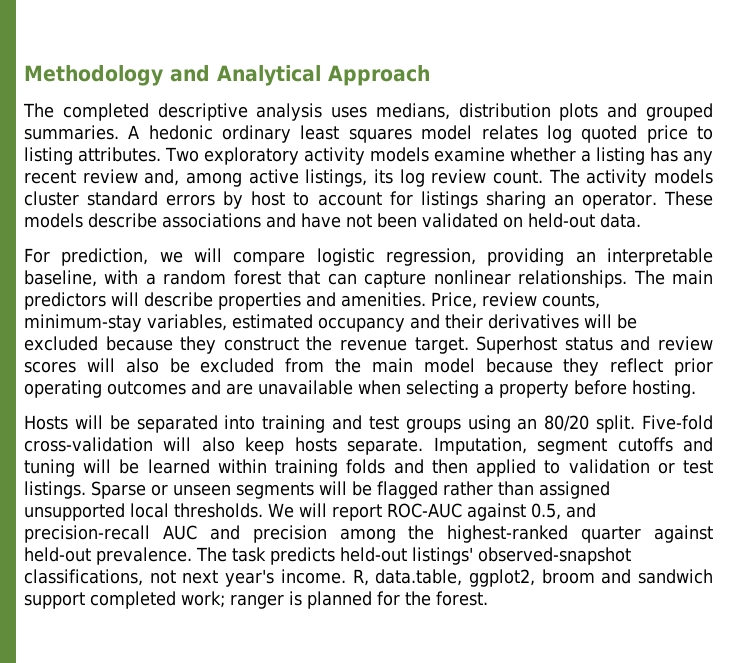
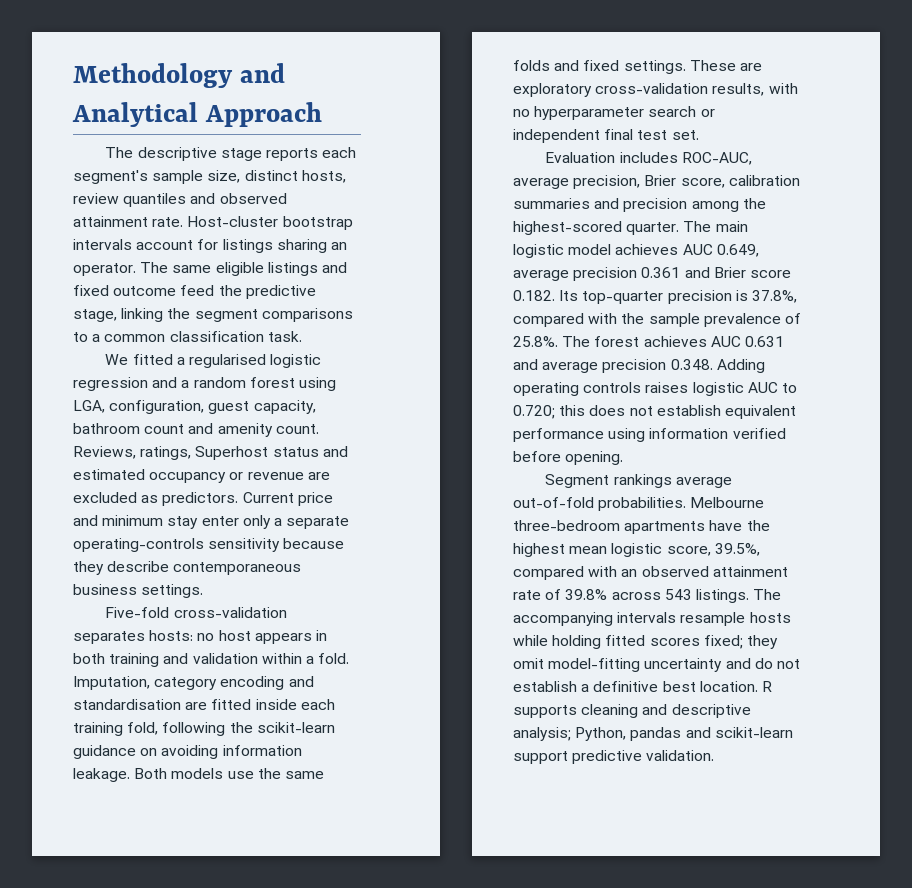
- The completed descriptive analysis uses medians, distribution plots and grouped summaries. A hedonic ordinary least squares model relates log quoted price to listing attributes. Two exploratory activity models examine whether a listing has any recent review and, among active listings, its log review count. The activity models cluster standard errors by host to account for listings sharing an operator.
+ The descriptive stage reports each segment's sample size, distinct hosts, review quantiles and observed attainment rate. Host-cluster bootstrap intervals account for listings sharing an operator.
- These models describe associations and have not been validated on held-out data.
- For prediction, we will compare logistic regression, providing an interpretable baseline, with a random forest that can capture nonlinear relationships. The main predictors will describe properties and amenities. Price, review counts, minimum-stay variables, estimated occupancy and their derivatives will be excluded because they construct the revenue target. Superhost status and review scores will also be excluded from the main model because they reflect prior operating outcomes and are unavailable when selecting a property before hosting.
- Hosts will be separated into training and test groups using an 80/20 split. Five-fold cross-validation will also keep hosts separate. Imputation, segment cutoffs and tuning will be learned within training folds and then applied to validation or test listings. Sparse or unseen segments will be flagged rather than assigned unsupported local thresholds. We will report ROC-AUC against 0.5, and precision-recall AUC and precision among the highest-ranked quarter against held-out prevalence. The task predicts held-out listings' observed-snapshot classifications, not next year's income. R, data.table, ggplot2, broom and sandwich support completed work; ranger is planned for the forest.
+ The same eligible listings and fixed outcome feed the predictive stage, linking the segment comparisons to a common classification task.
+ We fitted a regularised logistic regression and a random forest using LGA, configuration, guest capacity, bathroom count and amenity count. Reviews, ratings, Superhost status and estimated occupancy or revenue are excluded as predictors. Current price and minimum stay enter only a separate operating-controls sensitivity because they describe contemporaneous business settings.
+ Five-fold cross-validation separates hosts: no host appears in both training and validation within a fold. Imputation, category encoding and standardisation are fitted inside each training fold, following the scikit-learn guidance on avoiding information leakage. Both models use the same folds and fixed settings. These are exploratory cross-validation results, with no hyperparameter search or independent final test set.
+ Evaluation includes ROC-AUC, average precision, Brier score, calibration summaries and precision among the highest-scored quarter. The main logistic model achieves AUC 0.649, average precision 0.361 and Brier score 0.182. Its top-quarter precision is 37.8%, compared with the sample prevalence of 25.8%. The forest achieves AUC 0.631 and average precision 0.348. Adding operating controls raises logistic AUC to 0.720; this does not establish equivalent performance using information verified before opening.
+ Segment rankings average out-of-fold probabilities. Melbourne three-bedroom apartments have the highest mean logistic score, 39.5%, compared with an observed attainment rate of 39.8% across 543 listings. The accompanying intervals resample hosts while holding fitted scores fixed; they omit model-fitting uncertainty and do not establish a definitive best location. R supports cleaning and descriptive analysis; Python, pandas and scikit-learn support predictive validation.

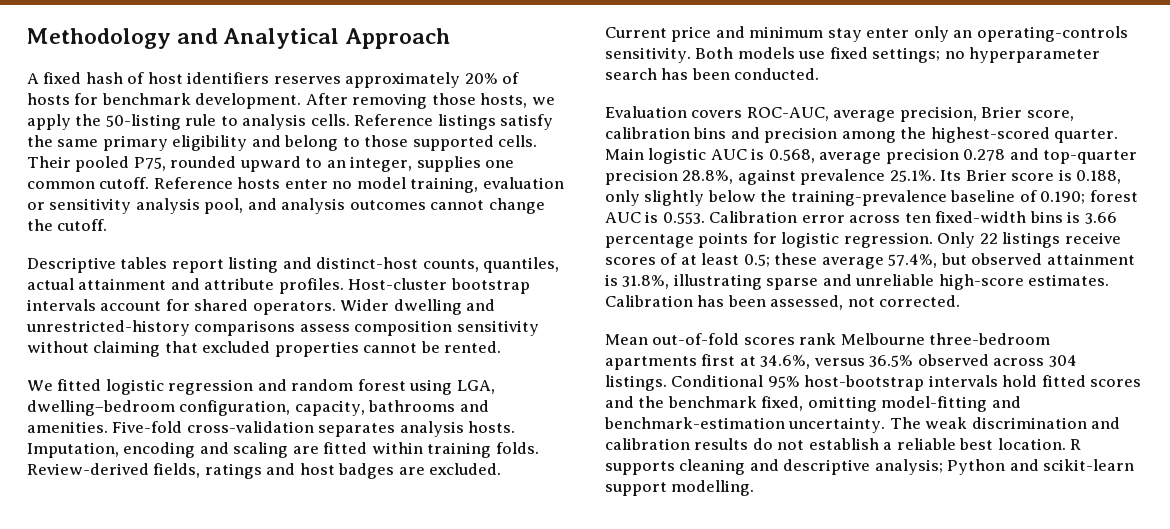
- The descriptive stage reports each segment's sample size, distinct hosts, review quantiles and observed attainment rate.
+ A fixed hash of host identifiers reserves approximately 20% of hosts for benchmark development. After removing those hosts, we apply the 50-listing rule to analysis cells. Reference listings satisfy the same primary eligibility and belong to those supported cells. Their pooled P75, rounded upward to an integer, supplies one common cutoff. Reference hosts enter no model training, evaluation or sensitivity analysis pool, and analysis outcomes cannot change the cutoff.
+ Descriptive tables report listing and distinct-host counts, quantiles, actual attainment and attribute profiles.
- Host-cluster bootstrap intervals account for listings sharing an operator. The same eligible listings and fixed outcome feed the predictive stage, linking the segment comparisons to a common classification task.
+ Host-cluster bootstrap intervals account for shared operators. Wider dwelling and unrestricted-history comparisons assess composition sensitivity without claiming that excluded properties cannot be rented.
- We fitted a regularised logistic regression and a random forest using LGA, configuration, guest capacity, bathroom count and amenity count. Reviews, ratings, Superhost status and estimated occupancy or revenue are excluded as predictors.
+ We fitted logistic regression and random forest using LGA, dwelling–bedroom configuration, capacity, bathrooms and amenities. Five-fold cross-validation separates analysis hosts. Imputation, encoding and scaling are fitted within training folds. Review-derived fields, ratings and host badges are excluded.
- Current price and minimum stay enter only a separate operating-controls sensitivity because they describe contemporaneous business settings.
- Five-fold cross-validation separates hosts: no host appears in both training and validation within a fold. Imputation, category encoding and standardisation are fitted inside each training fold, following the scikit-learn guidance on avoiding information leakage. Both models use the same folds and fixed settings. These are exploratory cross-validation results, with no hyperparameter search or independent final test set.
+ Current price and minimum stay enter only an operating-controls sensitivity. Both models use fixed settings; no hyperparameter search has been conducted.
- Evaluation includes ROC-AUC, average precision, Brier score, calibration summaries and precision among the highest-scored quarter.
+ Evaluation covers ROC-AUC, average precision, Brier score, calibration bins and precision among the highest-scored quarter.
- The main logistic model achieves AUC 0.649, average precision 0.361 and Brier score 0.182. Its top-quarter precision is 37.8%, compared with the sample prevalence of 25.8%. The forest achieves AUC 0.631 and average precision 0.348. Adding operating controls raises logistic AUC to 0.720; this does not establish equivalent performance using information verified before opening.
- Segment rankings average out-of-fold probabilities. Melbourne three-bedroom apartments have the highest mean logistic score, 39.5%, compared with an observed attainment rate of 39.8% across 543 listings. The accompanying intervals resample hosts while holding fitted scores fixed; they omit model-fitting uncertainty and do not establish a definitive best location.
+ Main logistic AUC is 0.568, average precision 0.278 and top-quarter precision 28.8%, against prevalence 25.1%. Its Brier score is 0.188, only slightly below the training-prevalence baseline of 0.190; forest AUC is 0.553. Calibration error across ten fixed-width bins is 3.66 percentage points for logistic regression. Only 22 listings receive scores of at least 0.5; these average 57.4%, but observed attainment is 31.8%, illustrating sparse and unreliable high-score estimates. Calibration has been assessed, not corrected.
+ Mean out-of-fold scores rank Melbourne three-bedroom apartments first at 34.6%, versus 36.5% observed across 304 listings. Conditional 95% host-bootstrap intervals hold fitted scores and the benchmark fixed, omitting model-fitting and benchmark-estimation uncertainty. The weak discrimination and calibration results do not establish a reliable best location.
- R supports cleaning and descriptive analysis; Python, pandas and scikit-learn support predictive validation.
+ R supports cleaning and descriptive analysis; Python and scikit-learn support modelling.

